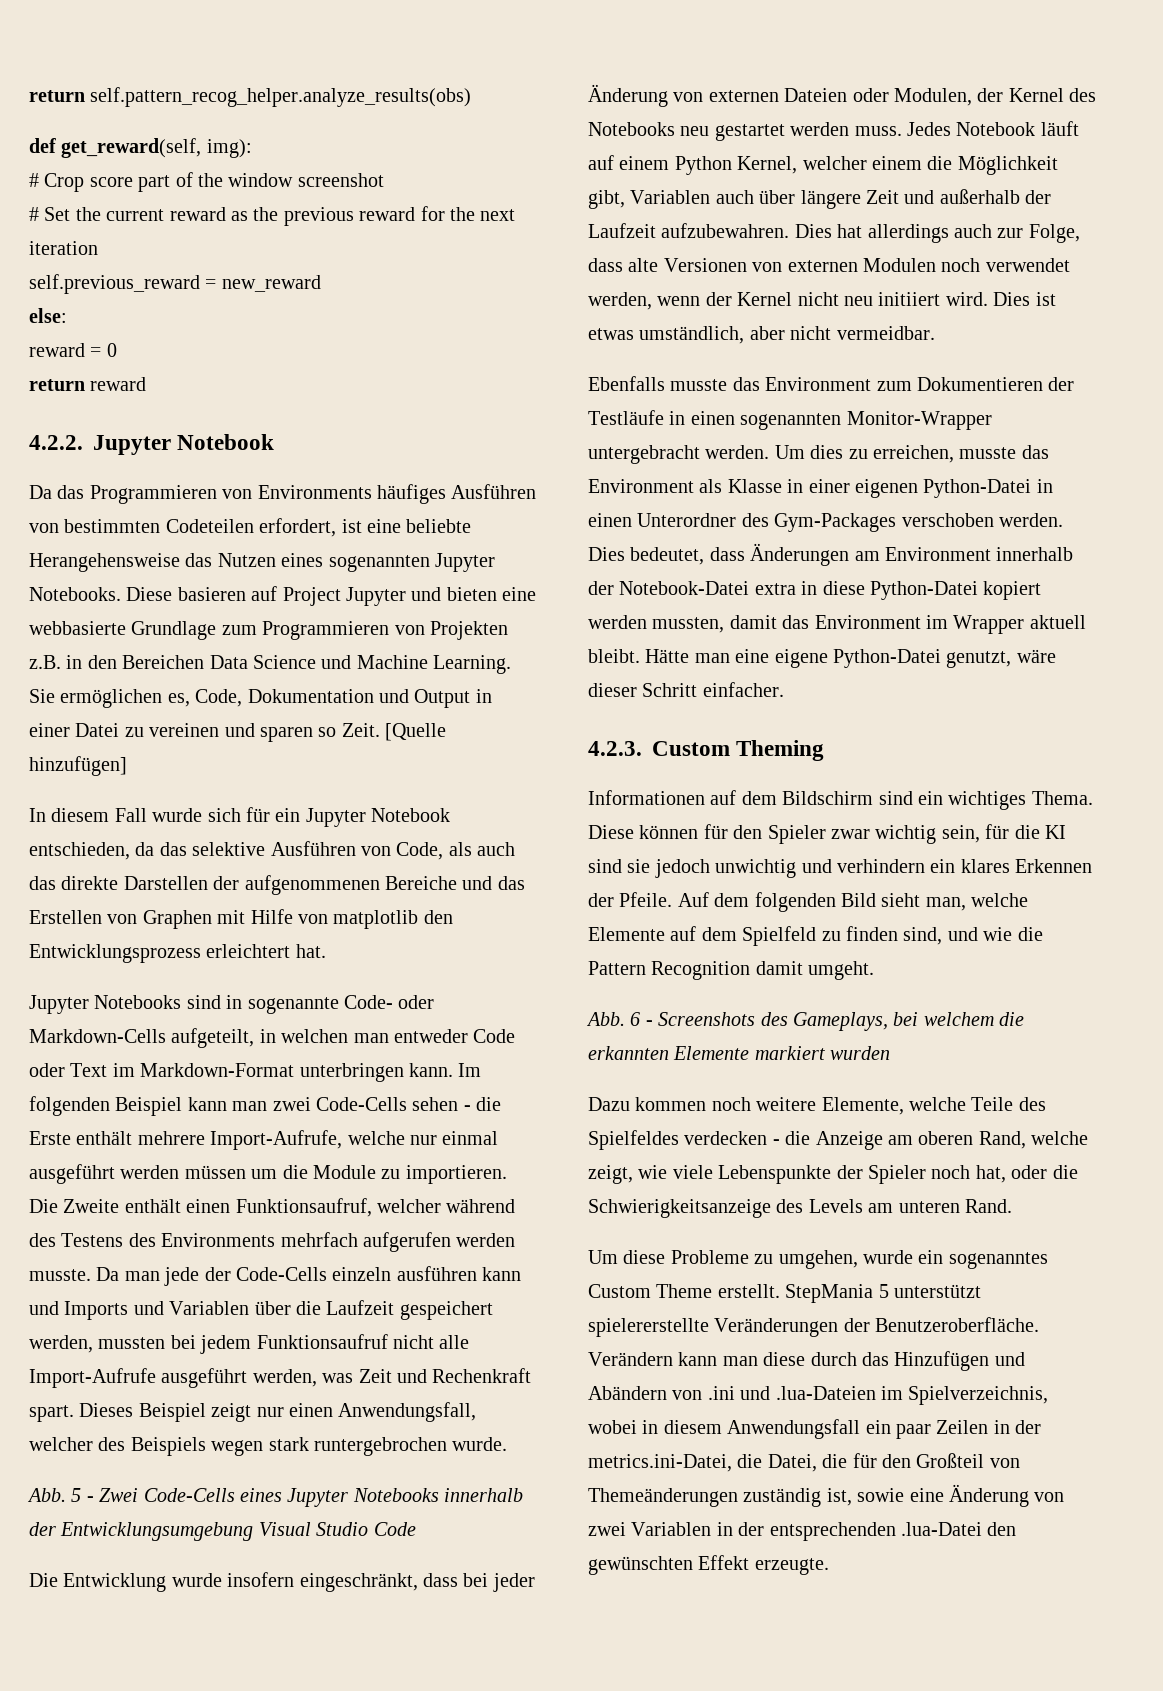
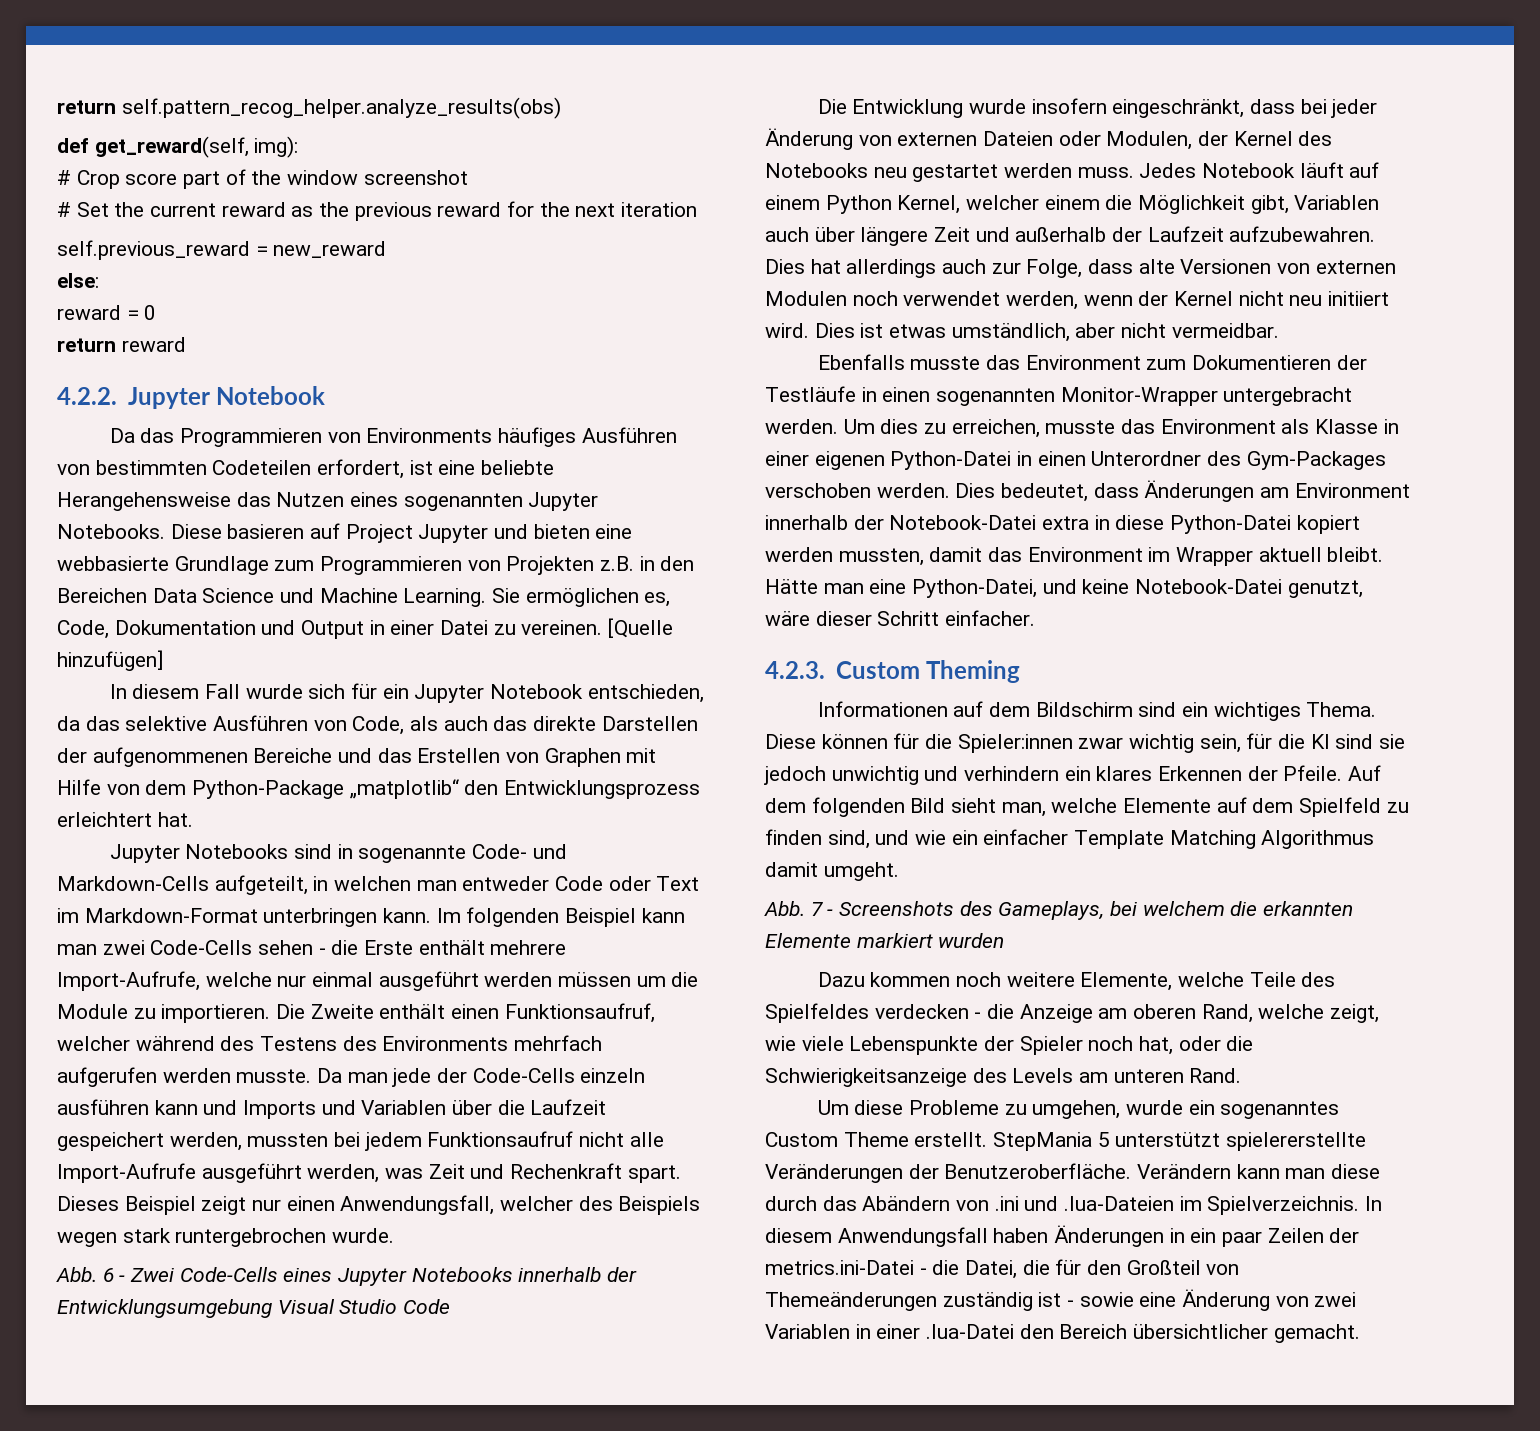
- Sie ermöglichen es, Code, Dokumentation und Output in einer Datei zu vereinen und sparen so Zeit.
+ Sie ermöglichen es, Code, Dokumentation und Output in einer Datei zu vereinen.
- In diesem Fall wurde sich für ein Jupyter Notebook entschieden, da das selektive Ausführen von Code, als auch das direkte Darstellen der aufgenommenen Bereiche und das Erstellen von Graphen mit Hilfe von matplotlib den Entwicklungsprozess erleichtert hat.
+ In diesem Fall wurde sich für ein Jupyter Notebook entschieden, da das selektive Ausführen von Code, als auch das direkte Darstellen der aufgenommenen Bereiche und das Erstellen von Graphen mit Hilfe von dem Python-Package „matplotlib“ den Entwicklungsprozess erleichtert hat.
- Jupyter Notebooks sind in sogenannte Code- oder Markdown-Cells aufgeteilt, in welchen man entweder Code oder Text im Markdown-Format unterbringen kann.
+ Jupyter Notebooks sind in sogenannte Code- und Markdown-Cells aufgeteilt, in welchen man entweder Code oder Text im Markdown-Format unterbringen kann.
- Abb. 5 - Zwei Code-Cells eines Jupyter Notebooks innerhalb der Entwicklungsumgebung Visual Studio Code
+ Abb. 6 - Zwei Code-Cells eines Jupyter Notebooks innerhalb der Entwicklungsumgebung Visual Studio Code
- Hätte man eine eigene Python-Datei genutzt, wäre dieser Schritt einfacher.
+ Hätte man eine Python-Datei, und keine Notebook-Datei genutzt, wäre dieser Schritt einfacher.
- Diese können für den Spieler zwar wichtig sein, für die KI sind sie jedoch unwichtig und verhindern ein klares Erkennen der Pfeile.
+ Diese können für die Spieler:innen zwar wichtig sein, für die KI sind sie jedoch unwichtig und verhindern ein klares Erkennen der Pfeile.
- Auf dem folgenden Bild sieht man, welche Elemente auf dem Spielfeld zu finden sind, und wie die Pattern Recognition damit umgeht.
+ Auf dem folgenden Bild sieht man, welche Elemente auf dem Spielfeld zu finden sind, und wie ein einfacher Template Matching Algorithmus damit umgeht.
- Abb. 6 - Screenshots des Gameplays, bei welchem die erkannten Elemente markiert wurden
+ Abb. 7 - Screenshots des Gameplays, bei welchem die erkannten Elemente markiert wurden
- Verändern kann man diese durch das Hinzufügen und Abändern von .ini und .lua-Dateien im Spielverzeichnis, wobei in diesem Anwendungsfall ein paar Zeilen in der metrics.ini-Datei, die Datei, die für den Großteil von Themeänderungen zuständig ist, sowie eine Änderung von zwei Variablen in der entsprechenden .lua-Datei den gewünschten Effekt erzeugte.
+ Verändern kann man diese durch das Abändern von .ini und .lua-Dateien im Spielverzeichnis. In diesem Anwendungsfall haben Änderungen in ein paar Zeilen der metrics.ini-Datei - die Datei, die für den Großteil von Themeänderungen zuständig ist - sowie eine Änderung von zwei Variablen in einer .lua-Datei den Bereich übersichtlicher gemacht.

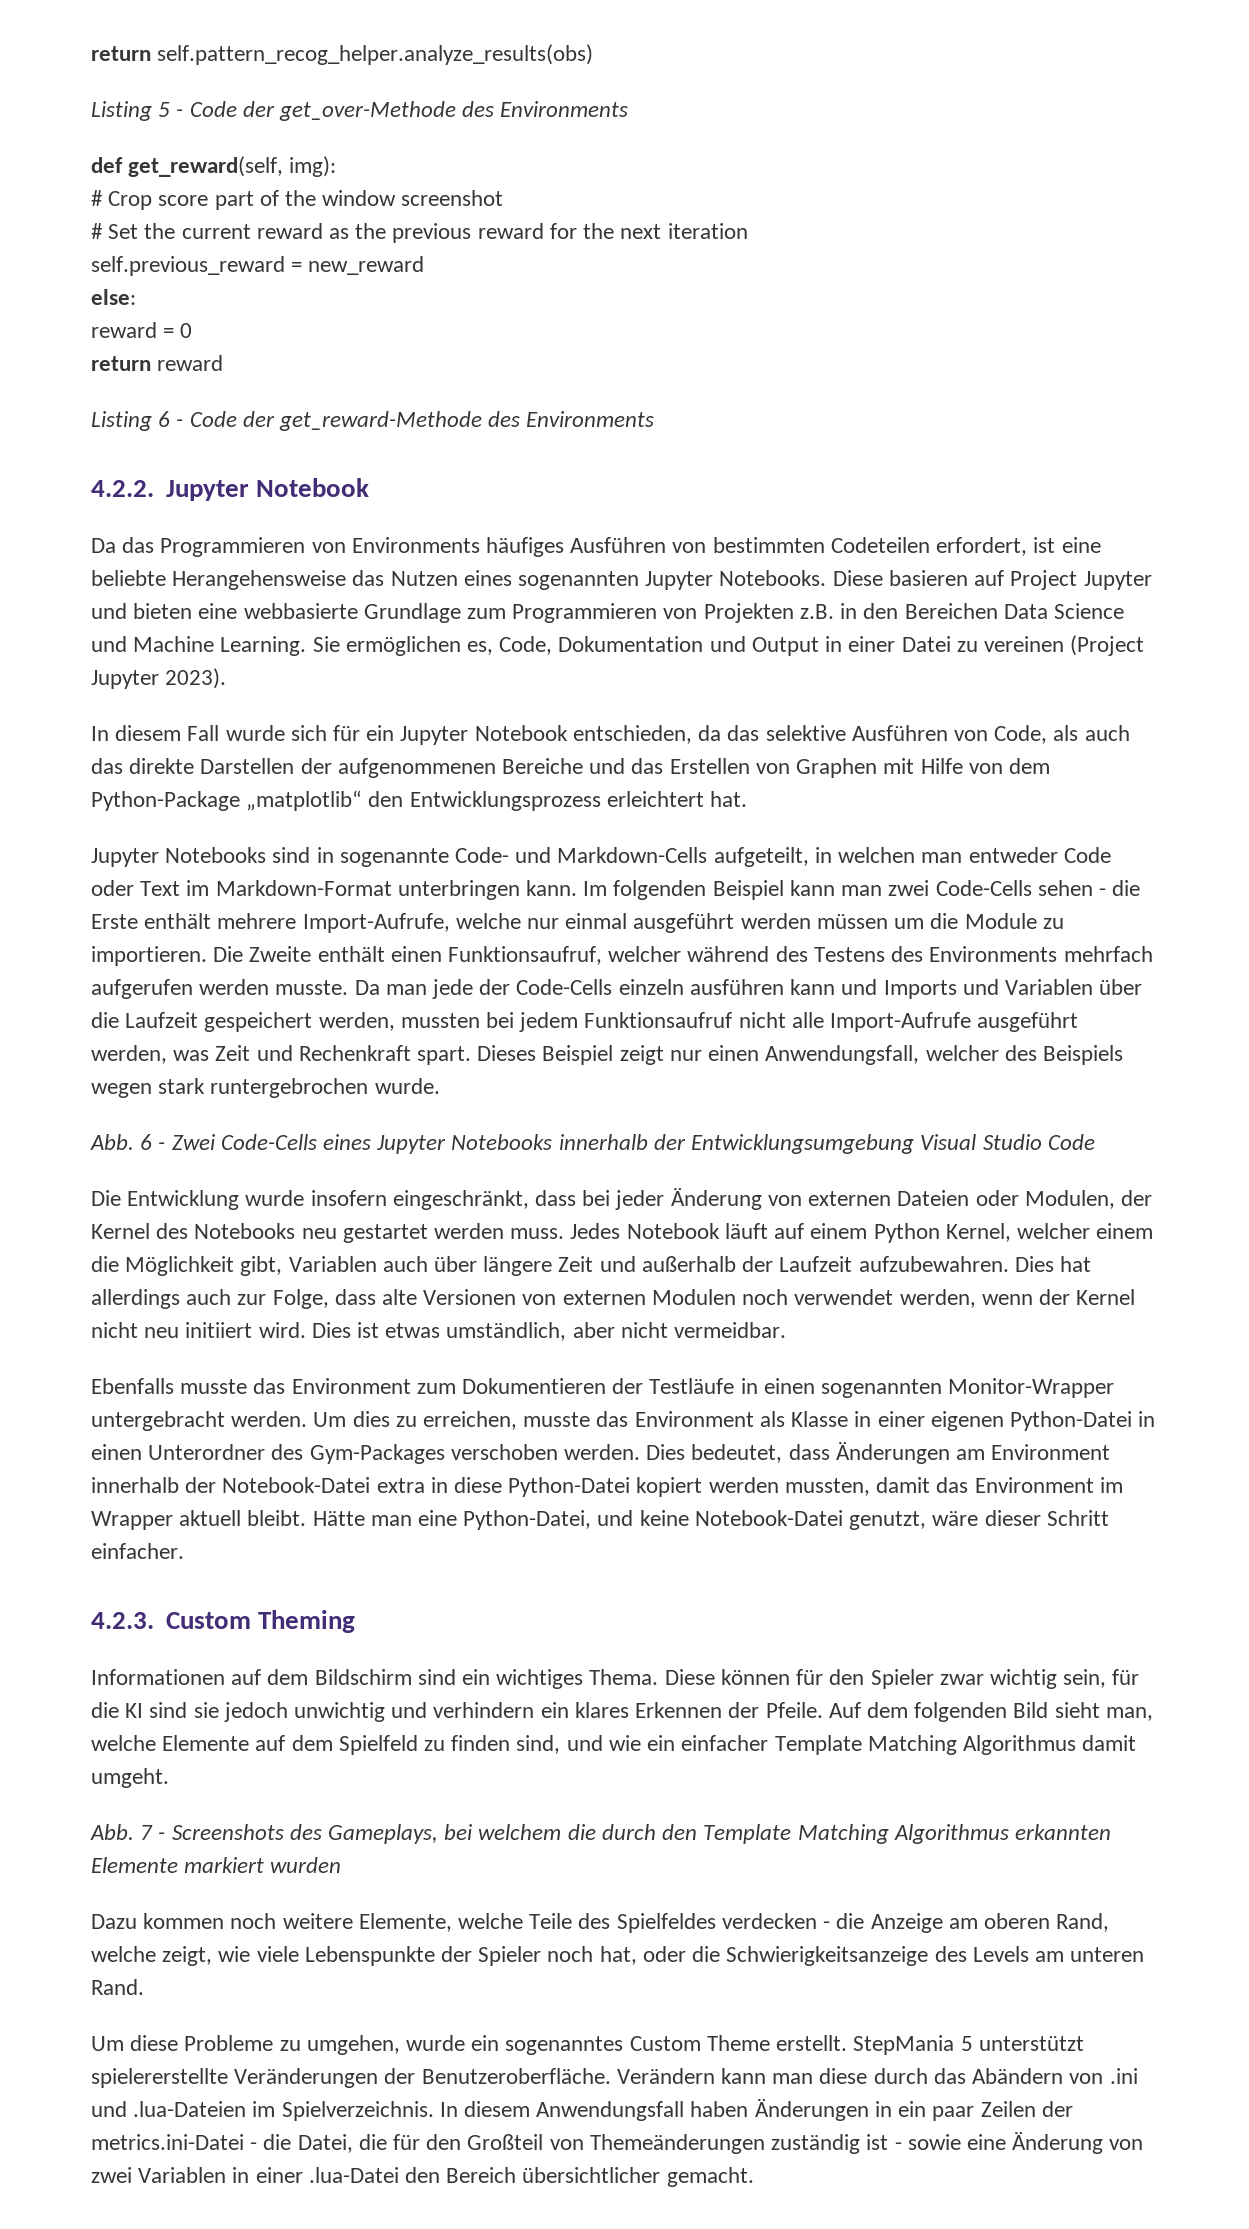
+ Listing 5 - Code der get_over-Methode des Environments
+ Listing 6 - Code der get_reward-Methode des Environments
- Sie ermöglichen es, Code, Dokumentation und Output in einer Datei zu vereinen. [Quelle hinzufügen]
+ Sie ermöglichen es, Code, Dokumentation und Output in einer Datei zu vereinen (Project Jupyter 2023).
- Diese können für die Spieler:innen zwar wichtig sein, für die KI sind sie jedoch unwichtig und verhindern ein klares Erkennen der Pfeile.
+ Diese können für den Spieler zwar wichtig sein, für die KI sind sie jedoch unwichtig und verhindern ein klares Erkennen der Pfeile.
- Abb. 7 - Screenshots des Gameplays, bei welchem die erkannten Elemente markiert wurden
+ Abb. 7 - Screenshots des Gameplays, bei welchem die durch den Template Matching Algorithmus erkannten Elemente markiert wurden

